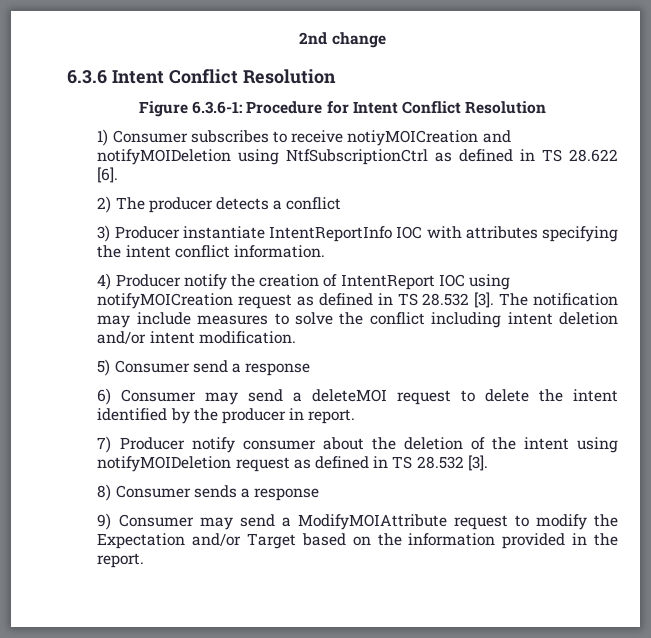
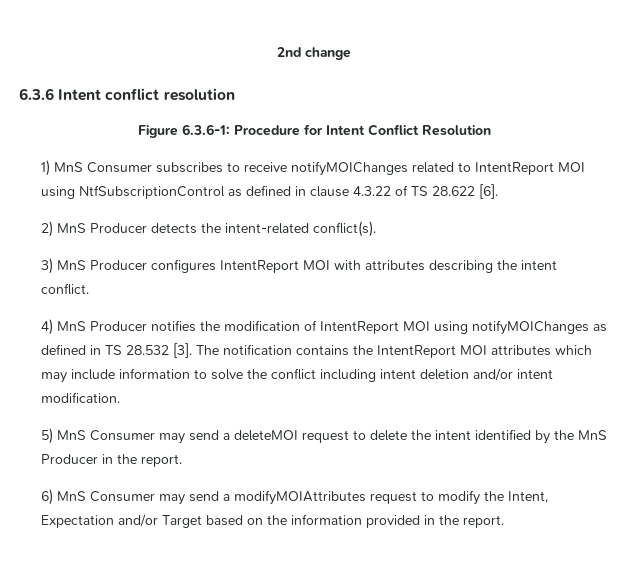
- 6.3.6 Intent Conflict Resolution
+ 6.3.6 Intent conflict resolution
- 1) Consumer subscribes to receive notiyMOICreation and notifyMOIDeletion using NtfSubscriptionCtrl as defined in TS 28.622 [6].
- 2) The producer detects a conflict
- 3) Producer instantiate IntentReportInfo IOC with attributes specifying the intent conflict information.
+ 1) MnS Consumer subscribes to receive notifyMOIChanges related to IntentReport MOI using NtfSubscriptionControl as defined in clause 4.3.22 of TS 28.622 [6].
+ 2) MnS Producer detects the intent-related conflict(s).
+ 3) MnS Producer configures IntentReport MOI with attributes describing the intent conflict.
- 4) Producer notify the creation of IntentReport IOC using notifyMOICreation request as defined in TS 28.532 [3].
+ 4) MnS Producer notifies the modification of IntentReport MOI using notifyMOIChanges as defined in TS 28.532 [3].
- The notification may include measures to solve the conflict including intent deletion and/or intent modification.
+ The notification contains the IntentReport MOI attributes which may include information to solve the conflict including intent deletion and/or intent modification.
- 5) Consumer send a response
- 6) Consumer may send a deleteMOI request to delete the intent identified by the producer in report.
- 7) Producer notify consumer about the deletion of the intent using notifyMOIDeletion request as defined in TS 28.532 [3].
- 8) Consumer sends a response
- 9) Consumer may send a ModifyMOIAttribute request to modify the Expectation and/or Target based on the information provided in the report.
+ 5) MnS Consumer may send a deleteMOI request to delete the intent identified by the MnS Producer in the report.
+ 6) MnS Consumer may send a modifyMOIAttributes request to modify the Intent, Expectation and/or Target based on the information provided in the report.

